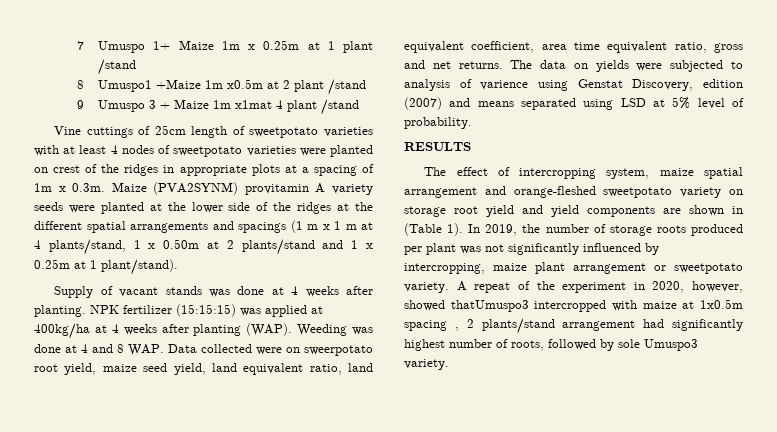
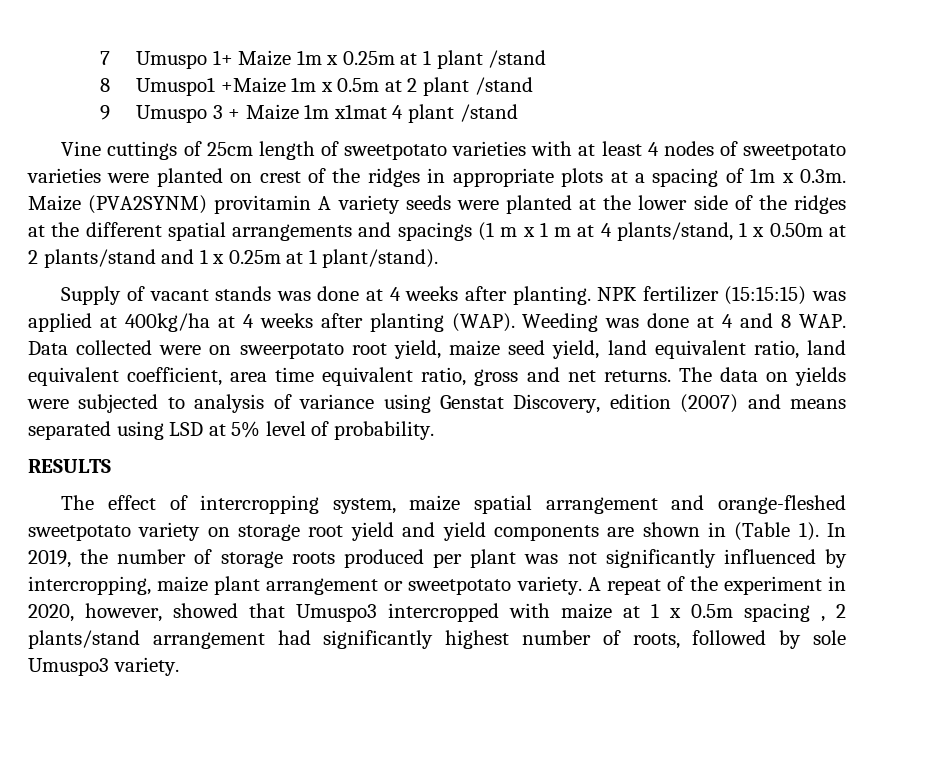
- 8 Umuspo1 +Maize 1m x0.5m at 2 plant /stand
+ 8 Umuspo1 +Maize 1m x 0.5m at 2 plant /stand
- The data on yields were subjected to analysis of varience using Genstat Discovery, edition (2007) and means separated using LSD at 5% level of probability.
+ The data on yields were subjected to analysis of variance using Genstat Discovery, edition (2007) and means separated using LSD at 5% level of probability.
- A repeat of the experiment in 2020, however, showed thatUmuspo3 intercropped with maize at 1x0.5m spacing , 2 plants/stand arrangement had significantly highest number of roots, followed by sole Umuspo3 variety.
+ A repeat of the experiment in 2020, however, showed that Umuspo3 intercropped with maize at 1 x 0.5m spacing , 2 plants/stand arrangement had significantly highest number of roots, followed by sole Umuspo3 variety.

